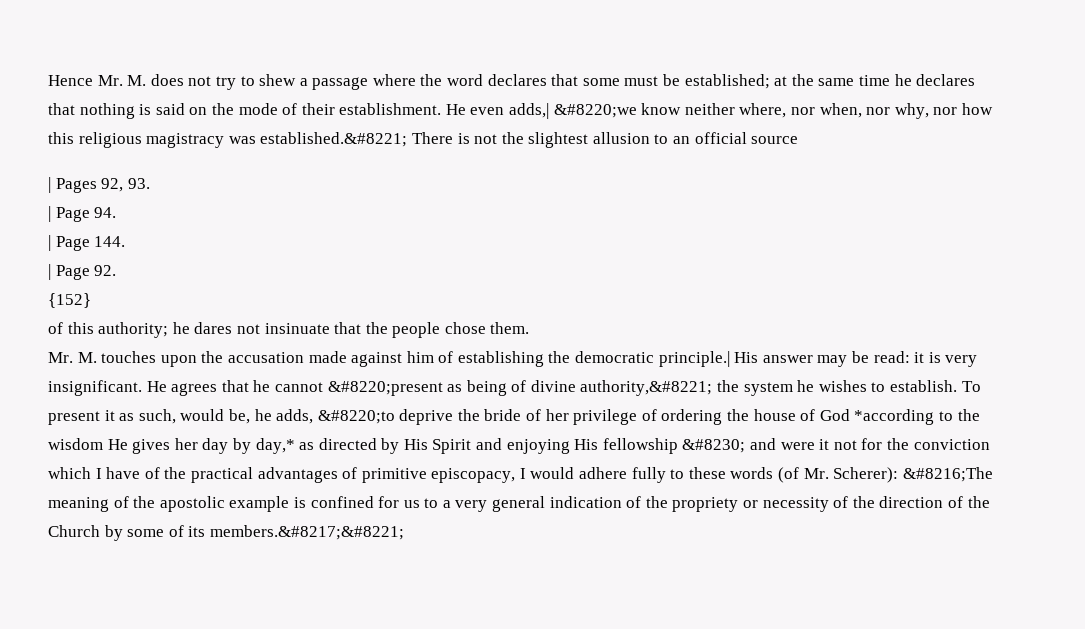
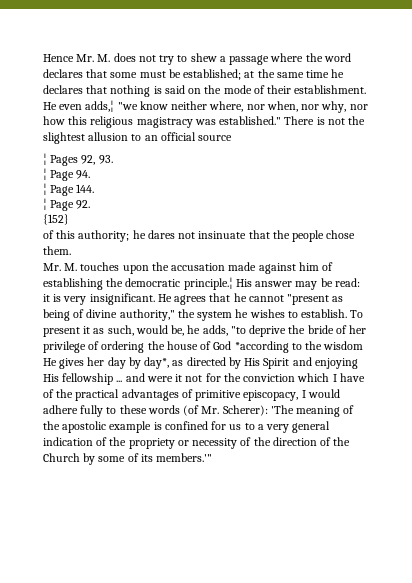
- He even adds,| &#8220;we know neither where, nor when, nor why, nor how this religious magistracy was established.&#8221; There is not the slightest allusion to an official source
+ He even adds,¦ "we know neither where, nor when, nor why, nor how this religious magistracy was established." There is not the slightest allusion to an official source
- | Pages 92, 93.
+ ¦ Pages 92, 93.
- | Page 94.
+ ¦ Page 94.
- | Page 144.
+ ¦ Page 144.
- | Page 92.
+ ¦ Page 92.
- Mr. M. touches upon the accusation made against him of establishing the democratic principle.| His answer may be read: it is very insignificant.
+ Mr. M. touches upon the accusation made against him of establishing the democratic principle.¦ His answer may be read: it is very insignificant.
- He agrees that he cannot &#8220;present as being of divine authority,&#8221; the system he wishes to establish.
+ He agrees that he cannot "present as being of divine authority," the system he wishes to establish.
- To present it as such, would be, he adds, &#8220;to deprive the bride of her privilege of ordering the house of God *according to the wisdom He gives her day by day,* as directed by His Spirit and enjoying His fellowship &#8230; and were it not for the conviction which I have of the practical advantages of primitive episcopacy, I would adhere fully to these words (of Mr. Scherer):
+ To present it as such, would be, he adds, "to deprive the bride of her privilege of ordering the house of God *according to the wisdom He gives her day by day*, as directed by His Spirit and enjoying His fellowship ... and were it not for the conviction which I have of the practical advantages of primitive episcopacy, I would adhere fully to these words (of Mr. Scherer):
- &#8216;The meaning of the apostolic example is confined for us to a very general indication of the propriety or necessity of the direction of the Church by some of its members.&#8217;&#8221;
+ 'The meaning of the apostolic example is confined for us to a very general indication of the propriety or necessity of the direction of the Church by some of its members.'"

